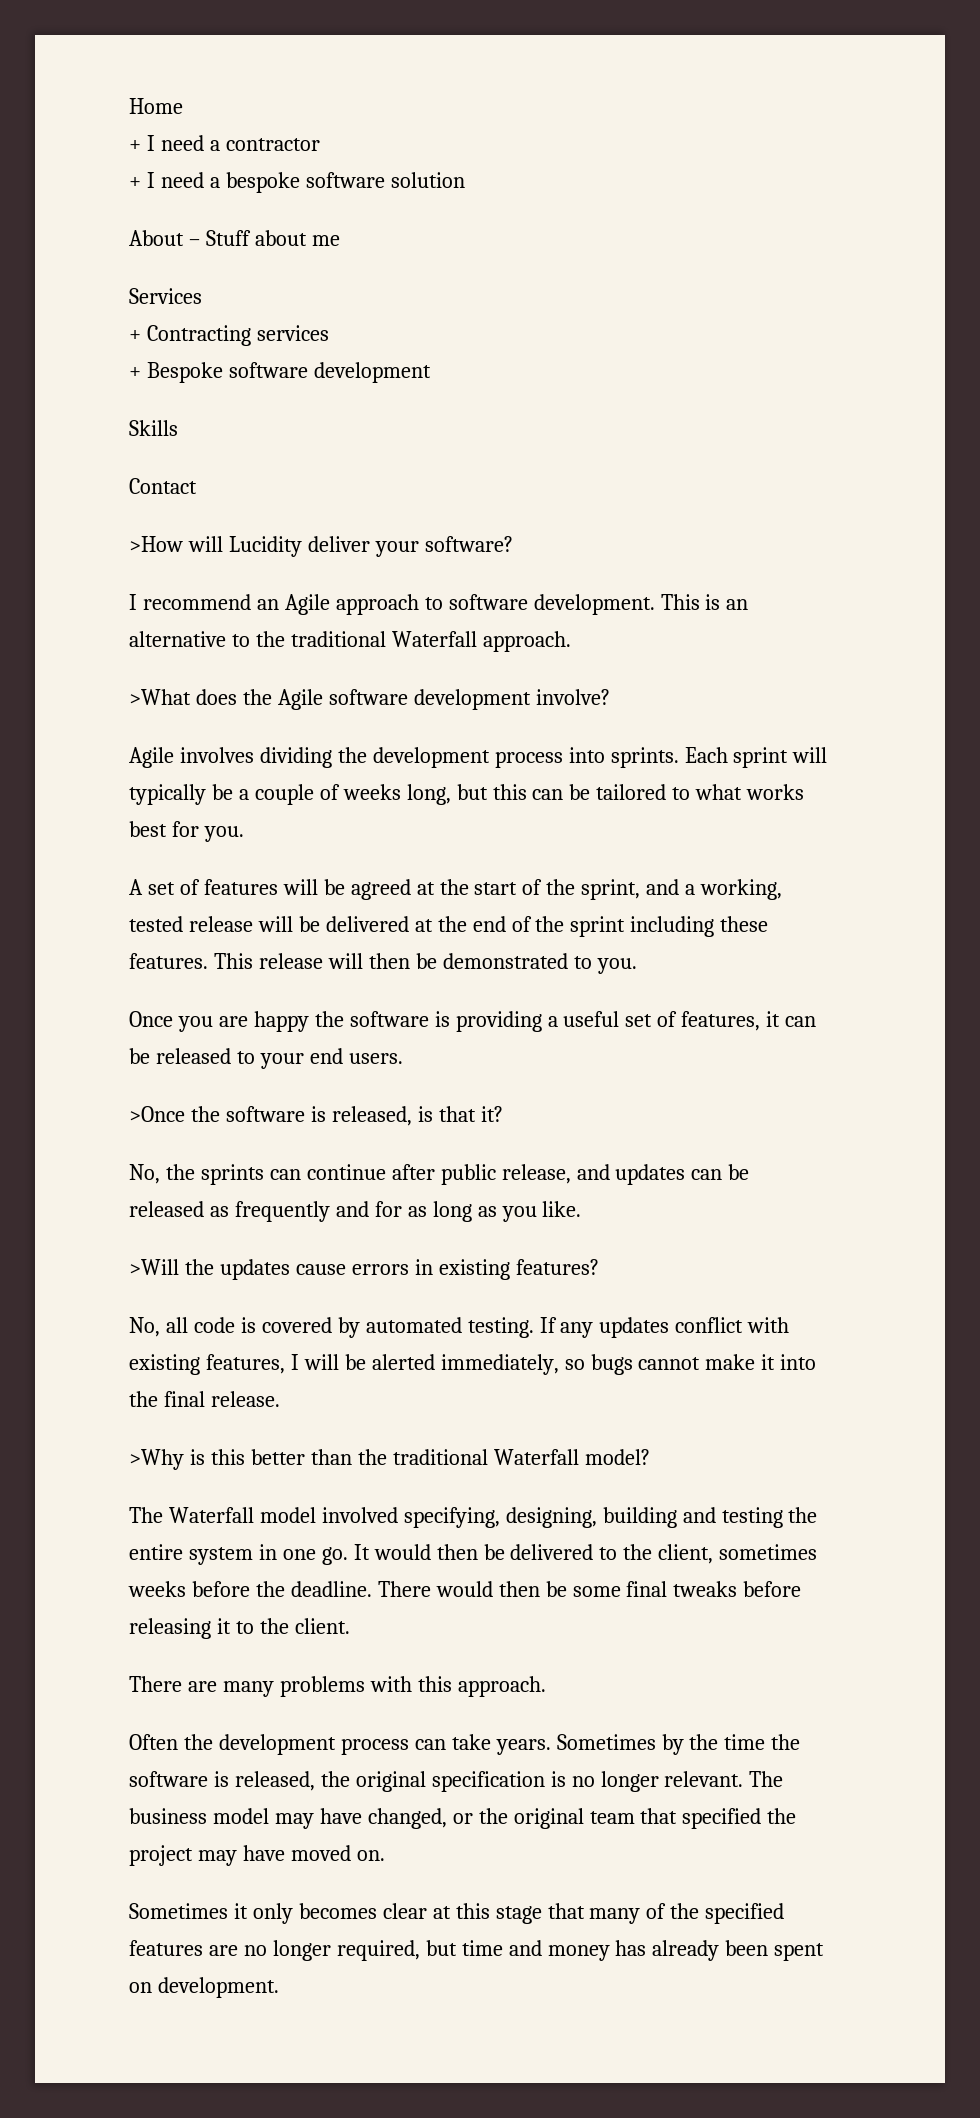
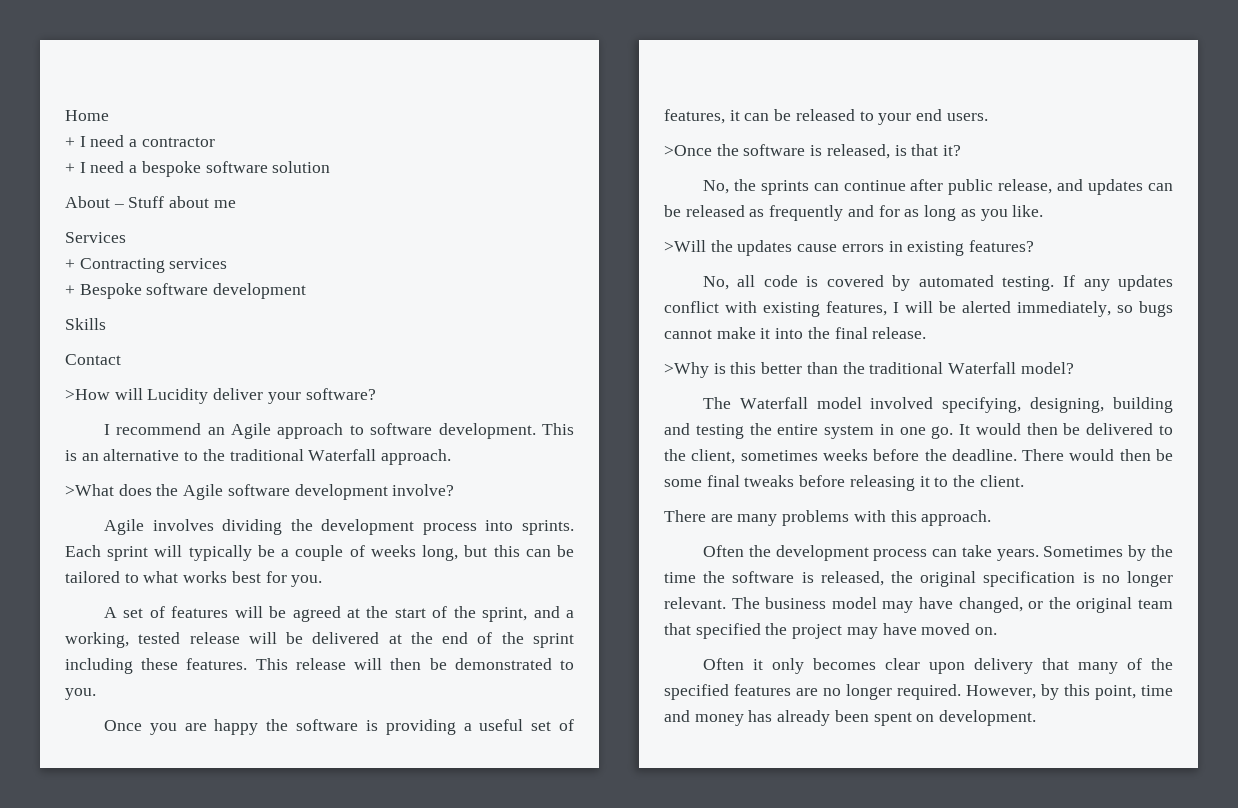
- Sometimes it only becomes clear at this stage that many of the specified features are no longer required, but time and money has already been spent on development.
+ Often it only becomes clear upon delivery that many of the specified features are no longer required. However, by this point, time and money has already been spent on development.

